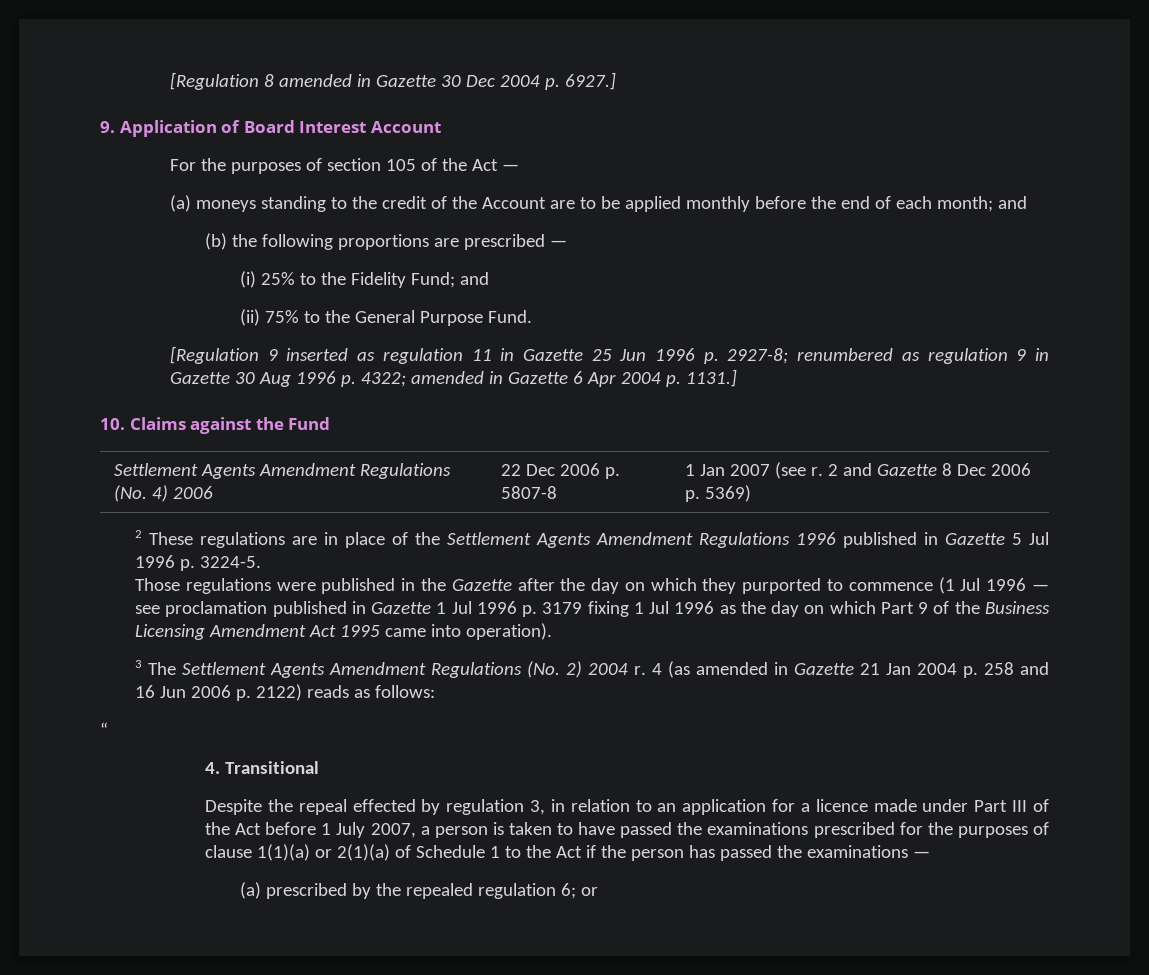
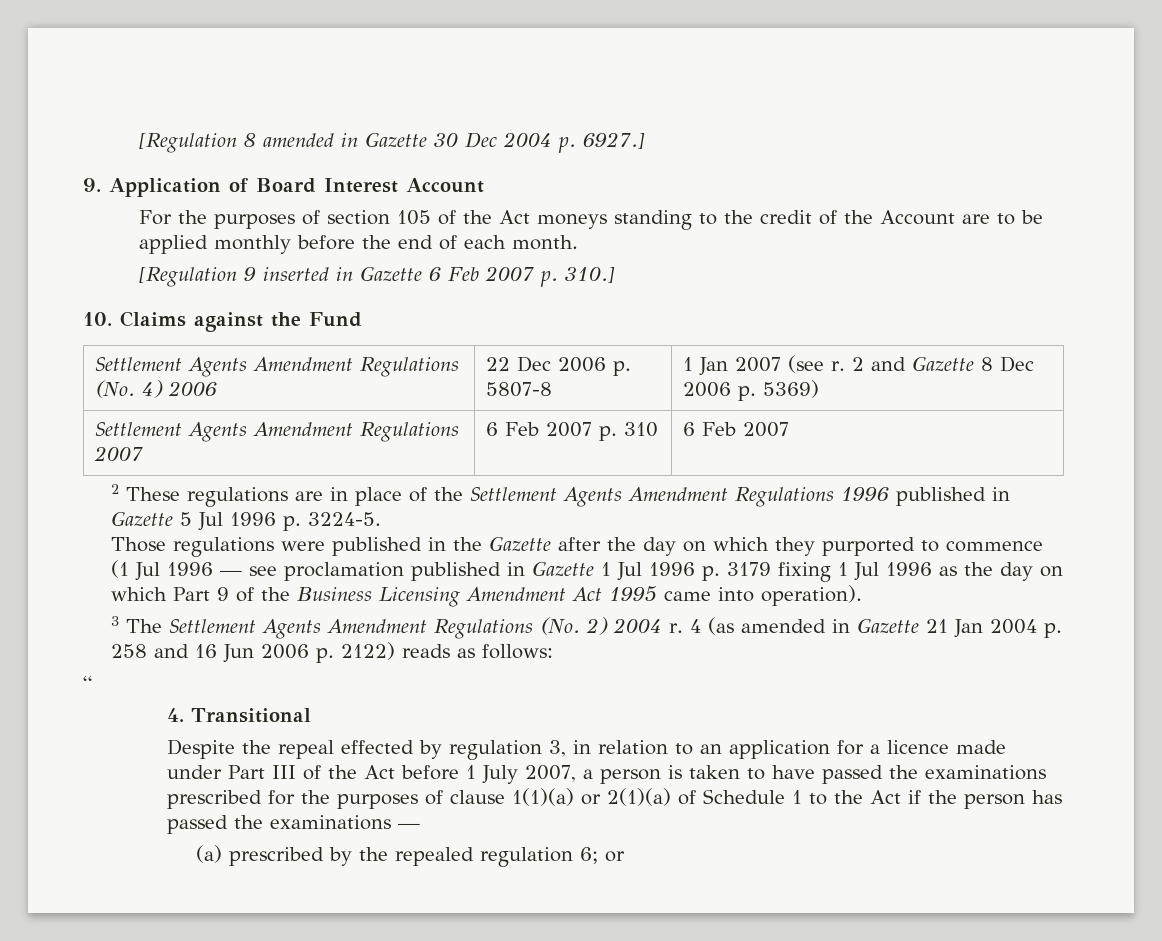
- For the purposes of section 105 of the Act —
- (a) moneys standing to the credit of the Account are to be applied monthly before the end of each month; and
- (b) the following proportions are prescribed —
- (i) 25% to the Fidelity Fund; and
- (ii) 75% to the General Purpose Fund.
- [Regulation 9 inserted as regulation 11 in Gazette 25 Jun 1996 p. 2927-8; renumbered as regulation 9 in Gazette 30 Aug 1996 p. 4322; amended in Gazette 6 Apr 2004 p. 1131.]
+ For the purposes of section 105 of the Act moneys standing to the credit of the Account are to be applied monthly before the end of each month.
+ [Regulation 9 inserted in Gazette 6 Feb 2007 p. 310.]
+ Settlement Agents Amendment Regulations 2007 | 6 Feb 2007 p. 310 | 6 Feb 2007

